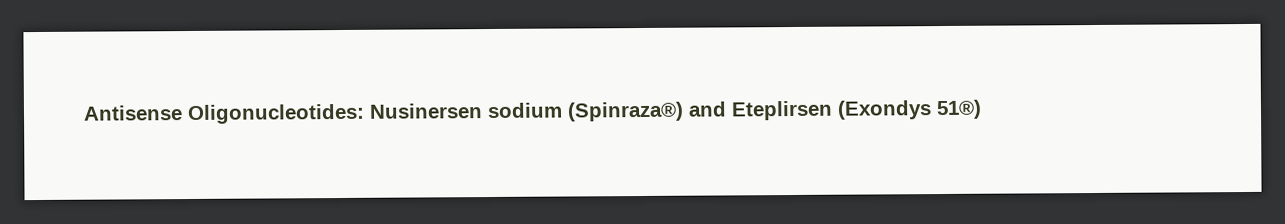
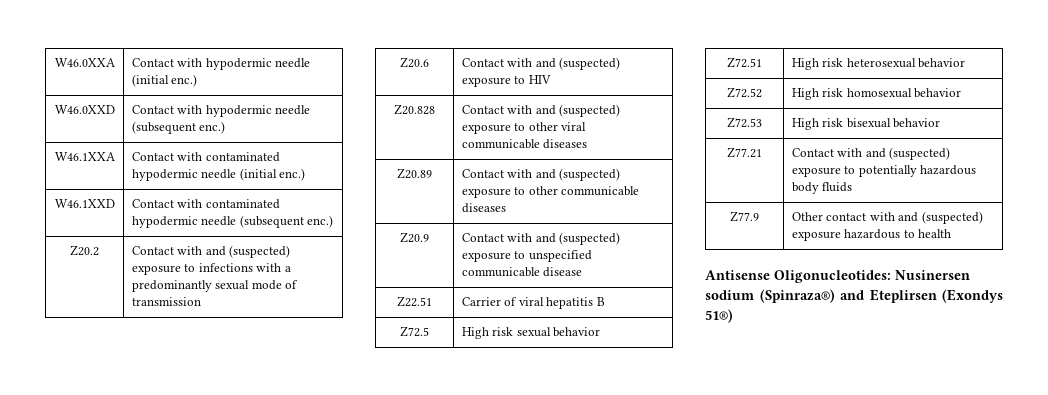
+ W46.0XXA | Contact with hypodermic needle (initial enc.)
+ W46.0XXD | Contact with hypodermic needle (subsequent enc.)
+ W46.1XXA | Contact with contaminated hypodermic needle (initial enc.)
+ W46.1XXD | Contact with contaminated hypodermic needle (subsequent enc.)
+ Z20.2 | Contact with and (suspected) exposure to infections with a predominantly sexual mode of transmission
+ Z20.6 | Contact with and (suspected) exposure to HIV
+ Z20.828 | Contact with and (suspected) exposure to other viral communicable diseases
+ Z20.89 | Contact with and (suspected) exposure to other communicable diseases
+ Z20.9 | Contact with and (suspected) exposure to unspecified communicable disease
+ Z22.51 | Carrier of viral hepatitis B
+ Z72.5 | High risk sexual behavior
+ Z72.51 | High risk heterosexual behavior
+ Z72.52 | High risk homosexual behavior
+ Z72.53 | High risk bisexual behavior
+ Z77.21 | Contact with and (suspected) exposure to potentially hazardous body fluids
+ Z77.9 | Other contact with and (suspected) exposure hazardous to health

